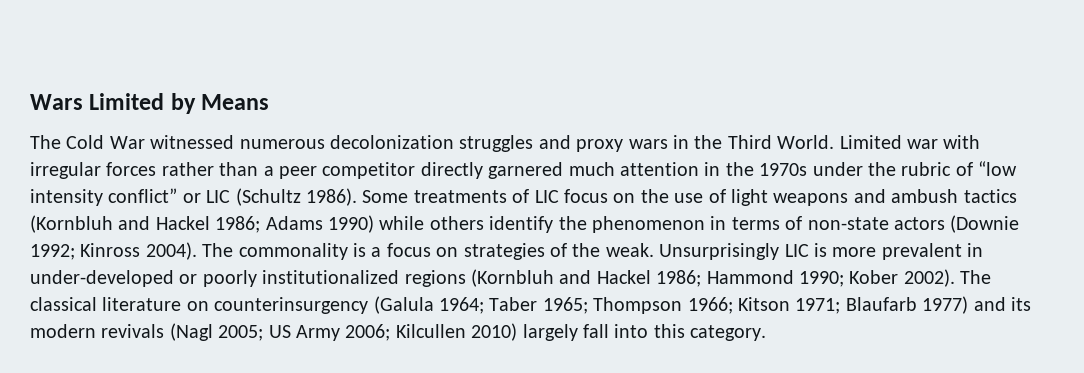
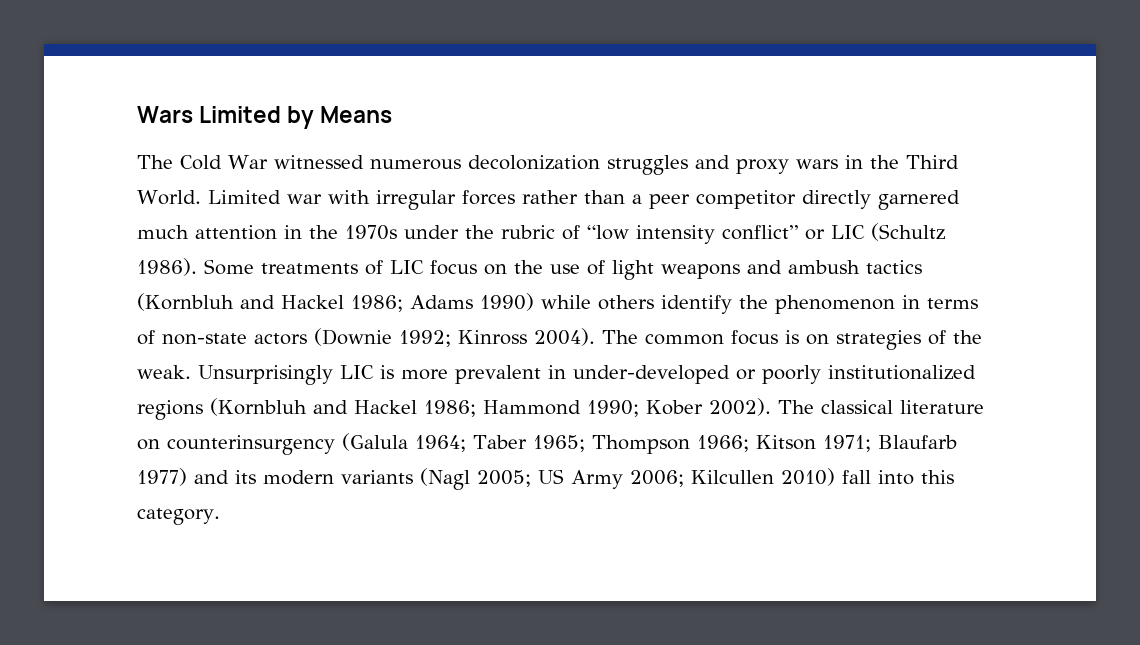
- The commonality is a focus on strategies of the weak.
+ The common focus is on strategies of the weak.
- The classical literature on counterinsurgency (Galula 1964; Taber 1965; Thompson 1966; Kitson 1971; Blaufarb 1977) and its modern revivals (Nagl 2005; US Army 2006; Kilcullen 2010) largely fall into this category.
+ The classical literature on counterinsurgency (Galula 1964; Taber 1965; Thompson 1966; Kitson 1971; Blaufarb 1977) and its modern variants (Nagl 2005; US Army 2006; Kilcullen 2010) fall into this category.

